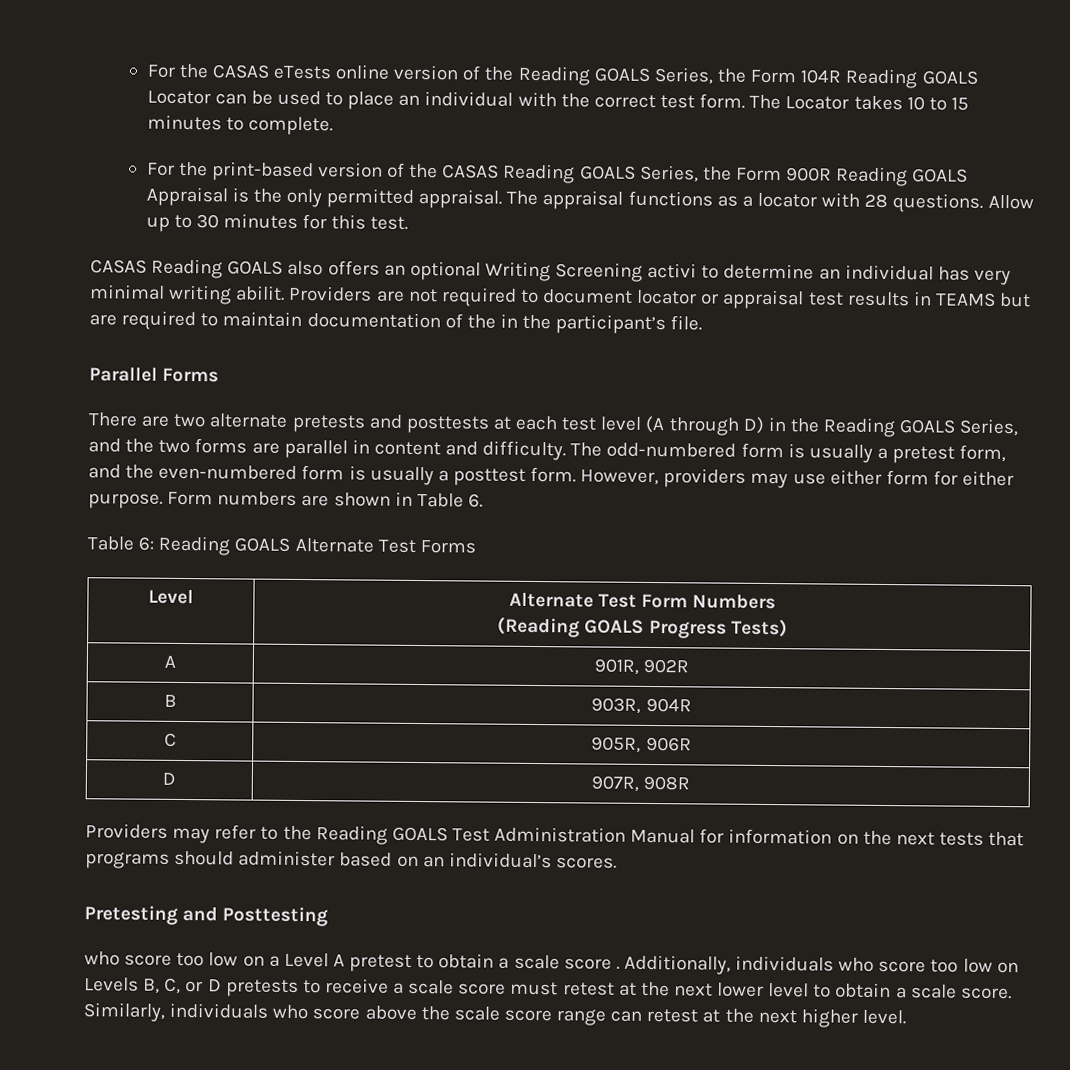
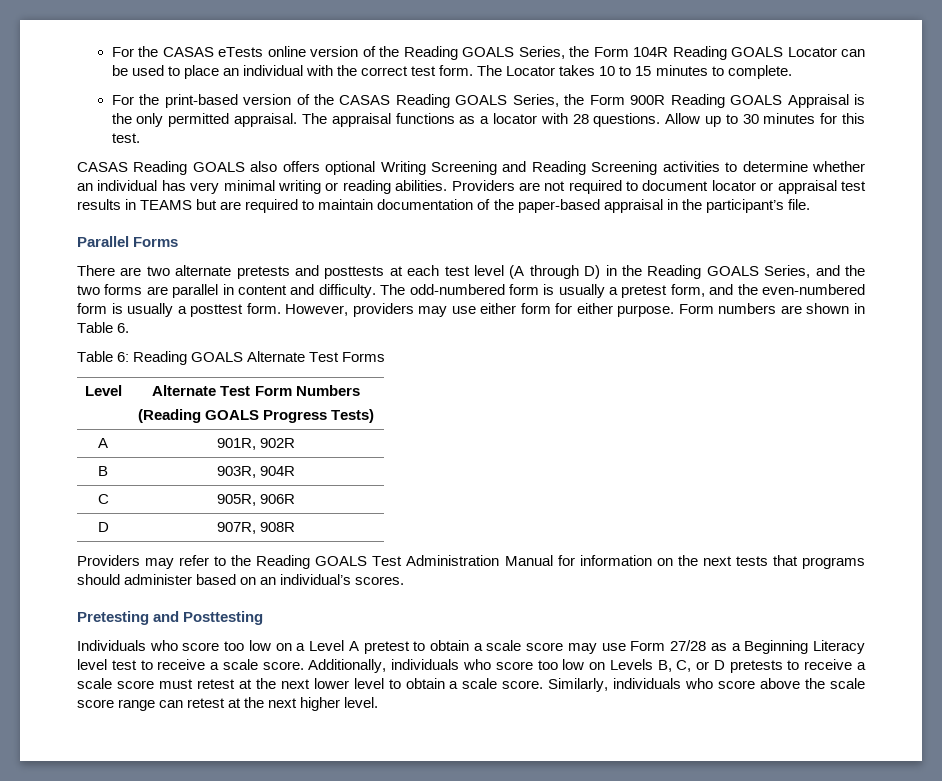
- CASAS Reading GOALS also offers an optional Writing Screening activi to determine an individual has very minimal writing abilit.
+ CASAS Reading GOALS also offers optional Writing Screening and Reading Screening activities to determine whether an individual has very minimal writing or reading abilities.
- Providers are not required to document locator or appraisal test results in TEAMS but are required to maintain documentation of the in the participant’s file.
+ Providers are not required to document locator or appraisal test results in TEAMS but are required to maintain documentation of the paper-based appraisal in the participant’s file.
- who score too low on a Level A pretest to obtain a scale score .
+ Individuals who score too low on a Level A pretest to obtain a scale score may use Form 27/28 as a Beginning Literacy level test to receive a scale score.

